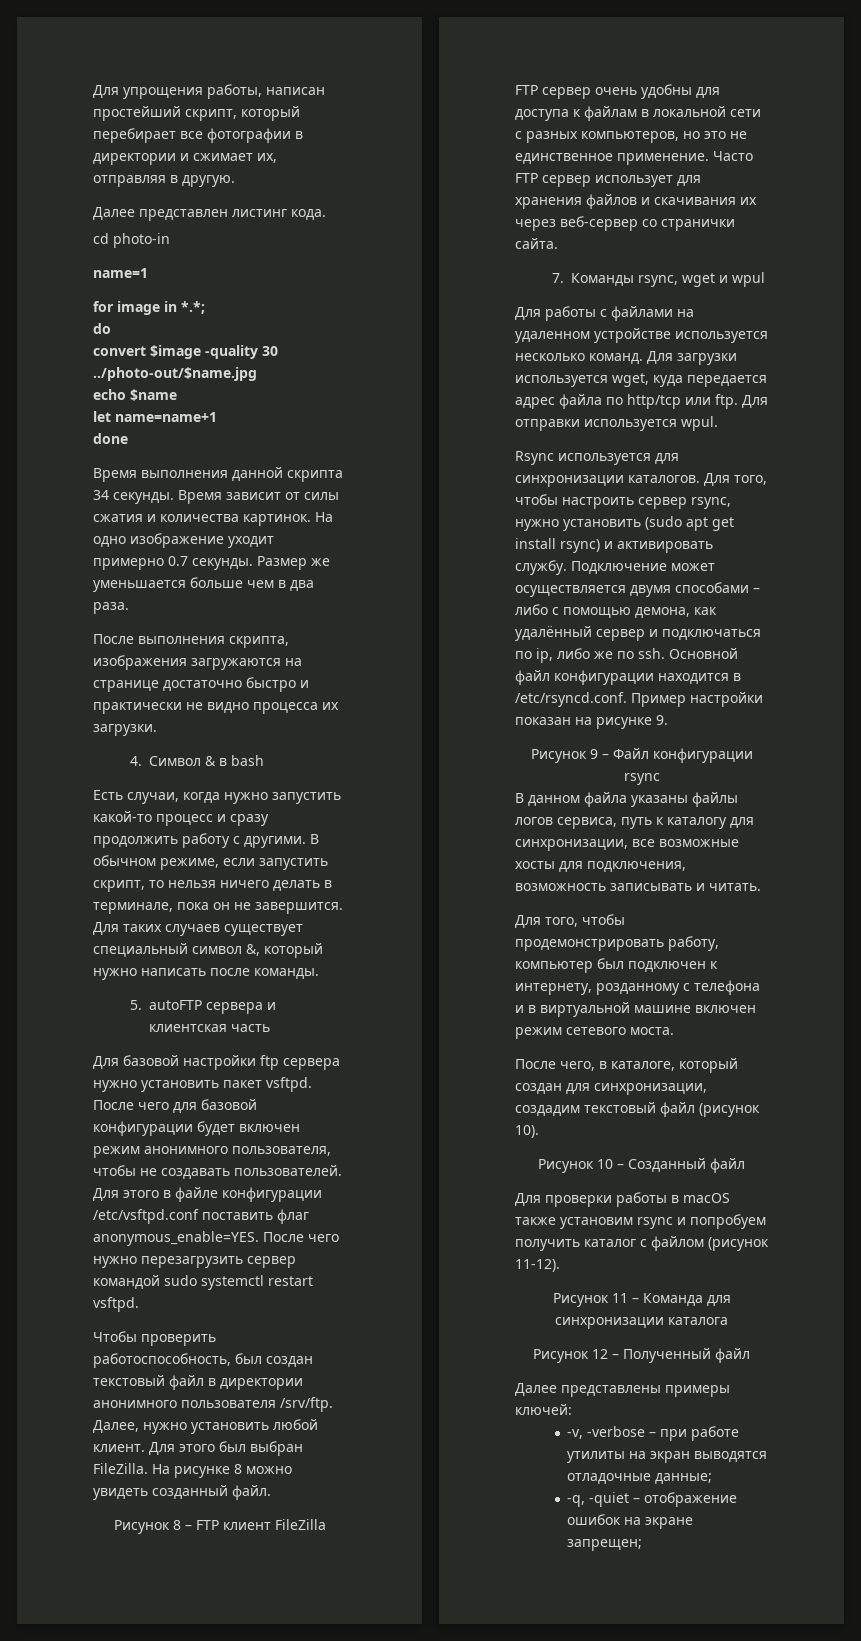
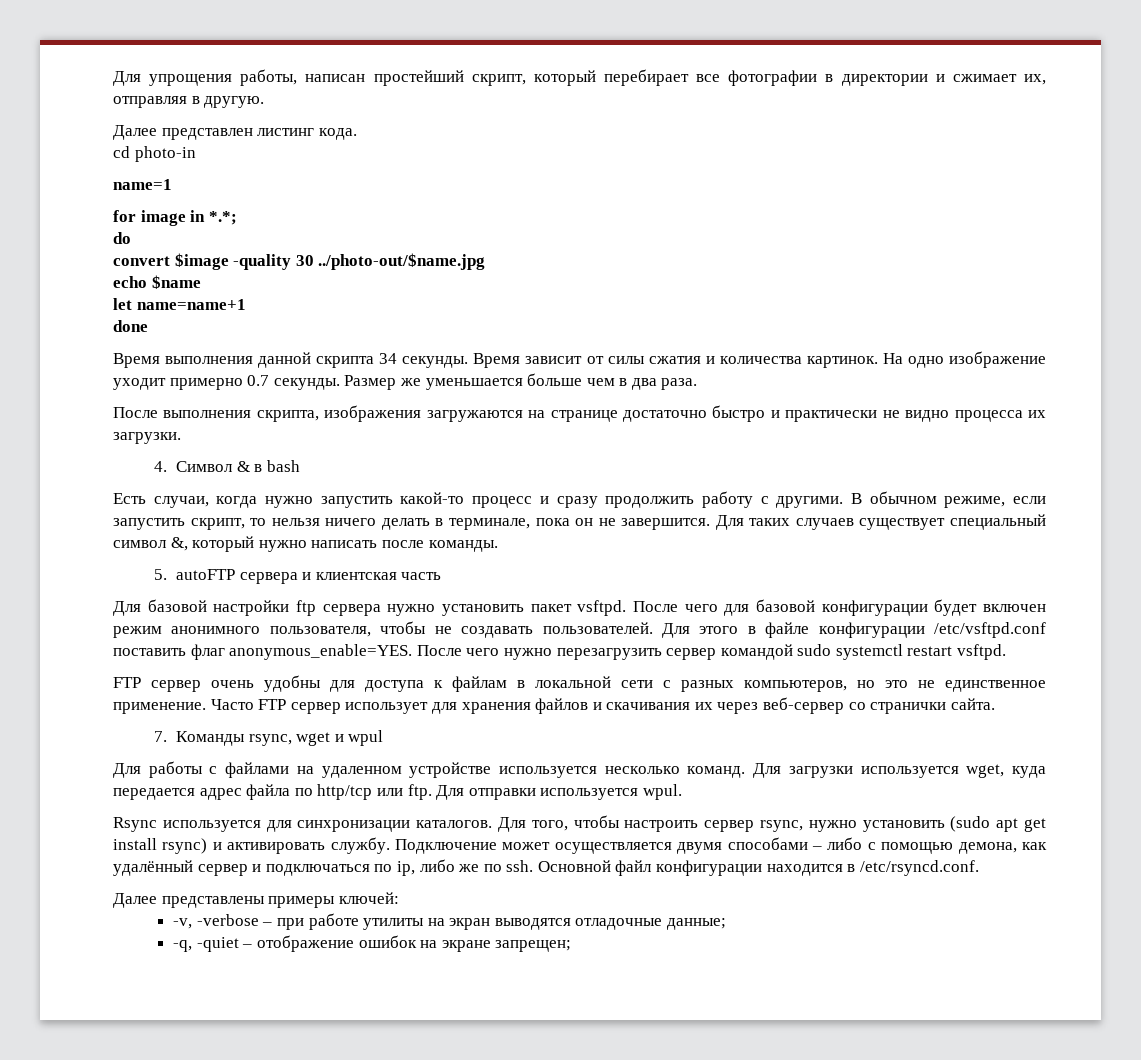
- Чтобы проверить работоспособность, был создан текстовый файл в директории анонимного пользователя /srv/ftp. Далее, нужно установить любой клиент. Для этого был выбран FileZilla. На рисунке 8 можно увидеть созданный файл.
- Рисунок 8 – FTP клиент FileZilla
- Основной файл конфигурации находится в /etc/rsyncd.conf. Пример настройки показан на рисунке 9.
- Рисунок 9 – Файл конфигурации rsync
- В данном файла указаны файлы логов сервиса, путь к каталогу для синхронизации, все возможные хосты для подключения, возможность записывать и читать.
- Для того, чтобы продемонстрировать работу, компьютер был подключен к интернету, розданному с телефона и в виртуальной машине включен режим сетевого моста.
- После чего, в каталоге, который создан для синхронизации, создадим текстовый файл (рисунок 10).
- Рисунок 10 – Созданный файл
- Для проверки работы в macOS также установим rsync и попробуем получить каталог с файлом (рисунок 11-12).
- Рисунок 11 – Команда для синхронизации каталога
- Рисунок 12 – Полученный файл
+ Основной файл конфигурации находится в /etc/rsyncd.conf.

